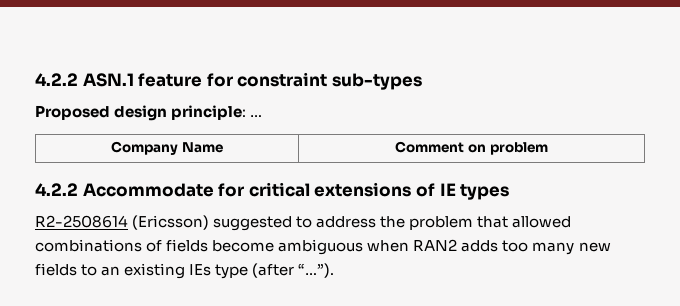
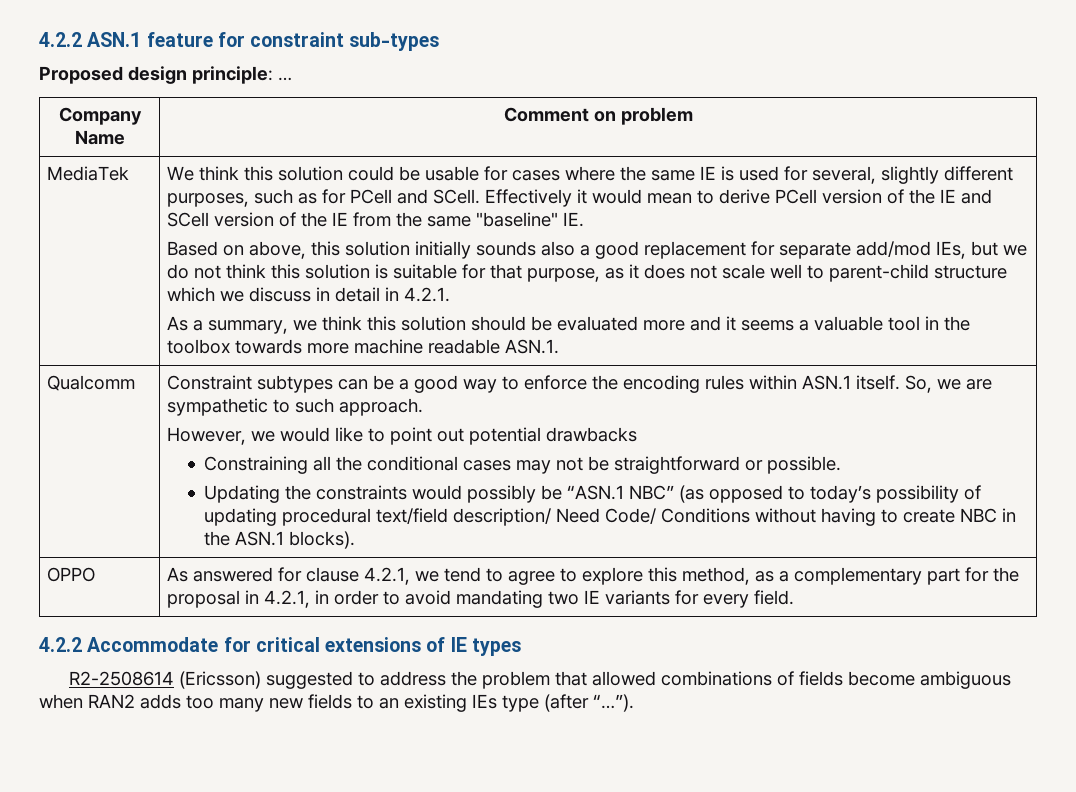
+ MediaTek | We think this solution could be usable for cases where the same IE is used for several, slightly different purposes, such as for PCell and SCell. Effectively it would mean to derive PCell version of the IE and SCell version of the IE from the same "baseline" IE.
+ Based on above, this solution initially sounds also a good replacement for separate add/mod IEs, but we do not think this solution is suitable for that purpose, as it does not scale well to parent-child structure which we discuss in detail in 4.2.1.
+ As a summary, we think this solution should be evaluated more and it seems a valuable tool in the toolbox towards more machine readable ASN.1.
+ Qualcomm | Constraint subtypes can be a good way to enforce the encoding rules within ASN.1 itself. So, we are sympathetic to such approach.
+ However, we would like to point out potential drawbacks
+ Constraining all the conditional cases may not be straightforward or possible.
+ Updating the constraints would possibly be “ASN.1 NBC” (as opposed to today’s possibility of updating procedural text/field description/ Need Code/ Conditions without having to create NBC in the ASN.1 blocks).
+ OPPO | As answered for clause 4.2.1, we tend to agree to explore this method, as a complementary part for the proposal in 4.2.1, in order to avoid mandating two IE variants for every field.

